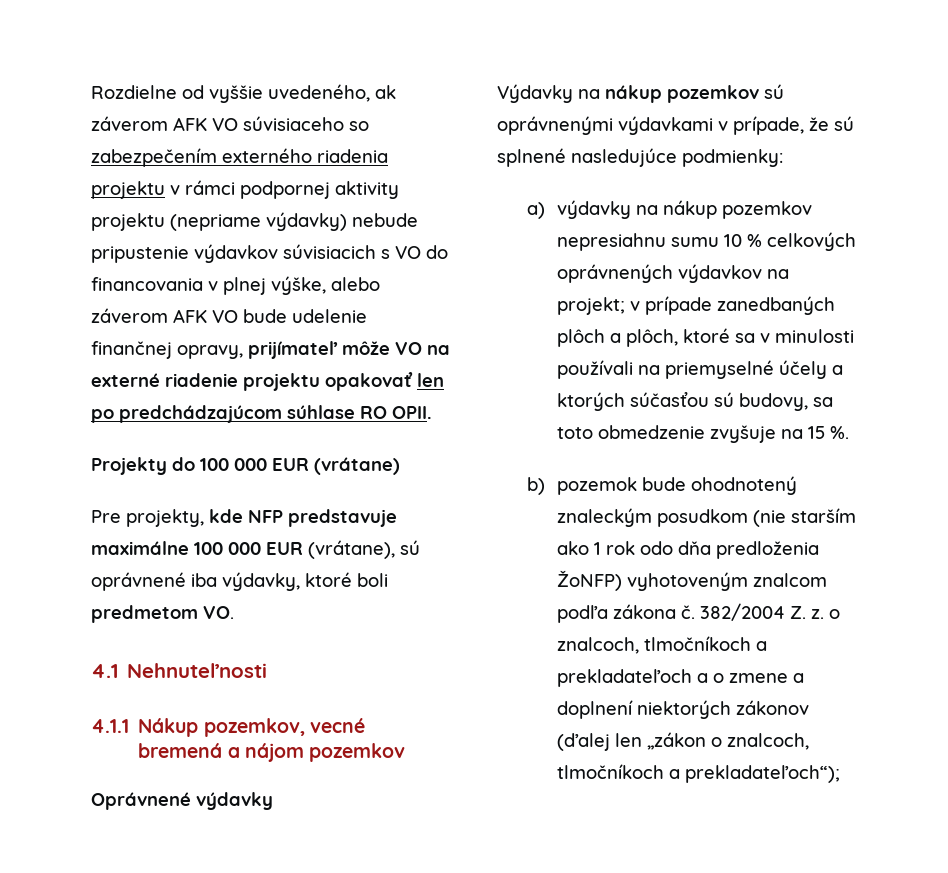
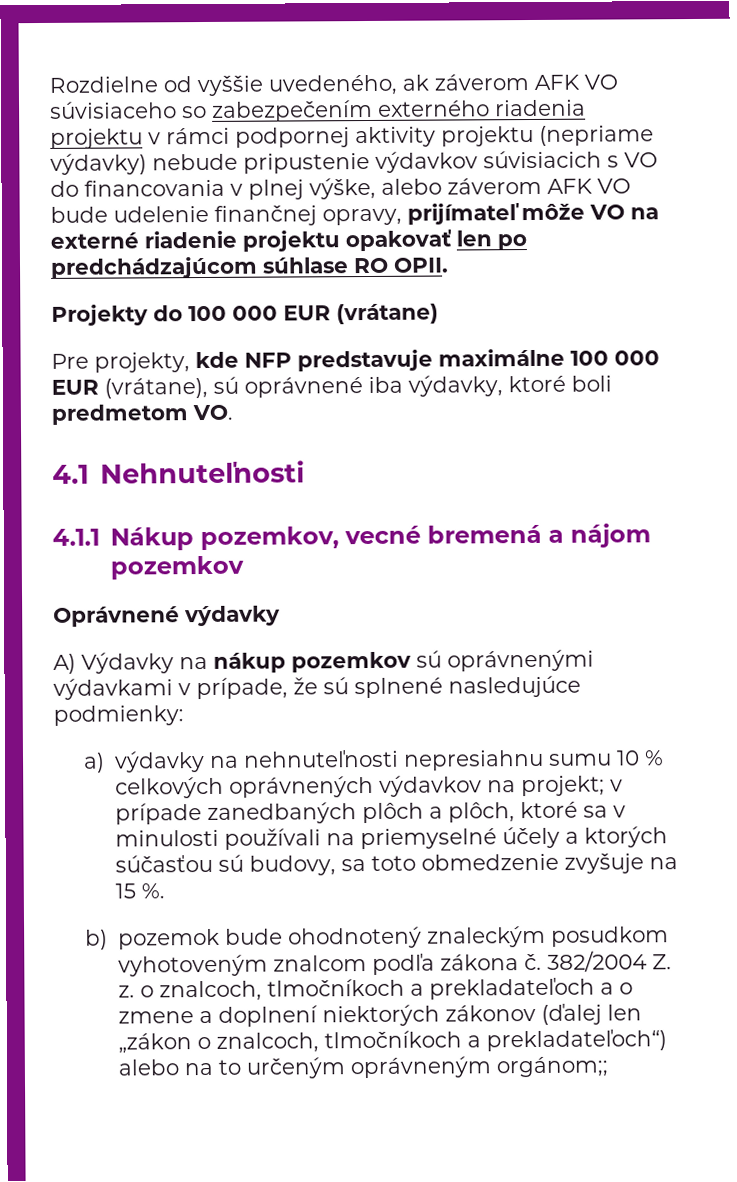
- Výdavky na nákup pozemkov sú oprávnenými výdavkami v prípade, že sú splnené nasledujúce podmienky:
+ A) Výdavky na nákup pozemkov sú oprávnenými výdavkami v prípade, že sú splnené nasledujúce podmienky:
- a) výdavky na nákup pozemkov nepresiahnu sumu 10 % celkových oprávnených výdavkov na projekt; v prípade zanedbaných plôch a plôch, ktoré sa v minulosti používali na priemyselné účely a ktorých súčasťou sú budovy, sa toto obmedzenie zvyšuje na 15 %.
+ a) výdavky na nehnuteľnosti nepresiahnu sumu 10 % celkových oprávnených výdavkov na projekt; v prípade zanedbaných plôch a plôch, ktoré sa v minulosti používali na priemyselné účely a ktorých súčasťou sú budovy, sa toto obmedzenie zvyšuje na 15 %.
- b) pozemok bude ohodnotený znaleckým posudkom (nie starším ako 1 rok odo dňa predloženia ŽoNFP) vyhotoveným znalcom podľa zákona č.
+ b) pozemok bude ohodnotený znaleckým posudkom vyhotoveným znalcom podľa zákona č.
- 382/2004 Z. z. o znalcoch, tlmočníkoch a prekladateľoch a o zmene a doplnení niektorých zákonov (ďalej len „zákon o znalcoch, tlmočníkoch a prekladateľoch“);
+ 382/2004 Z. z. o znalcoch, tlmočníkoch a prekladateľoch a o zmene a doplnení niektorých zákonov (ďalej len „zákon o znalcoch, tlmočníkoch a prekladateľoch“) alebo na to určeným oprávneným orgánom;;

